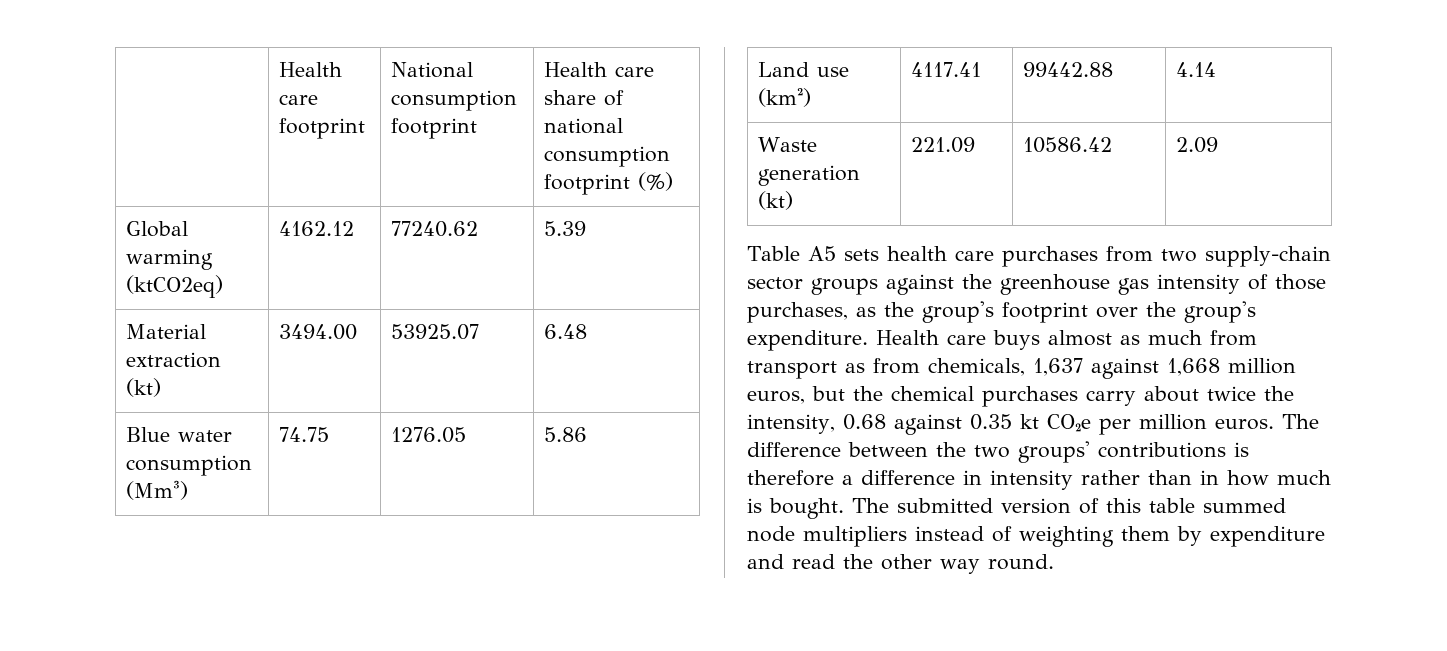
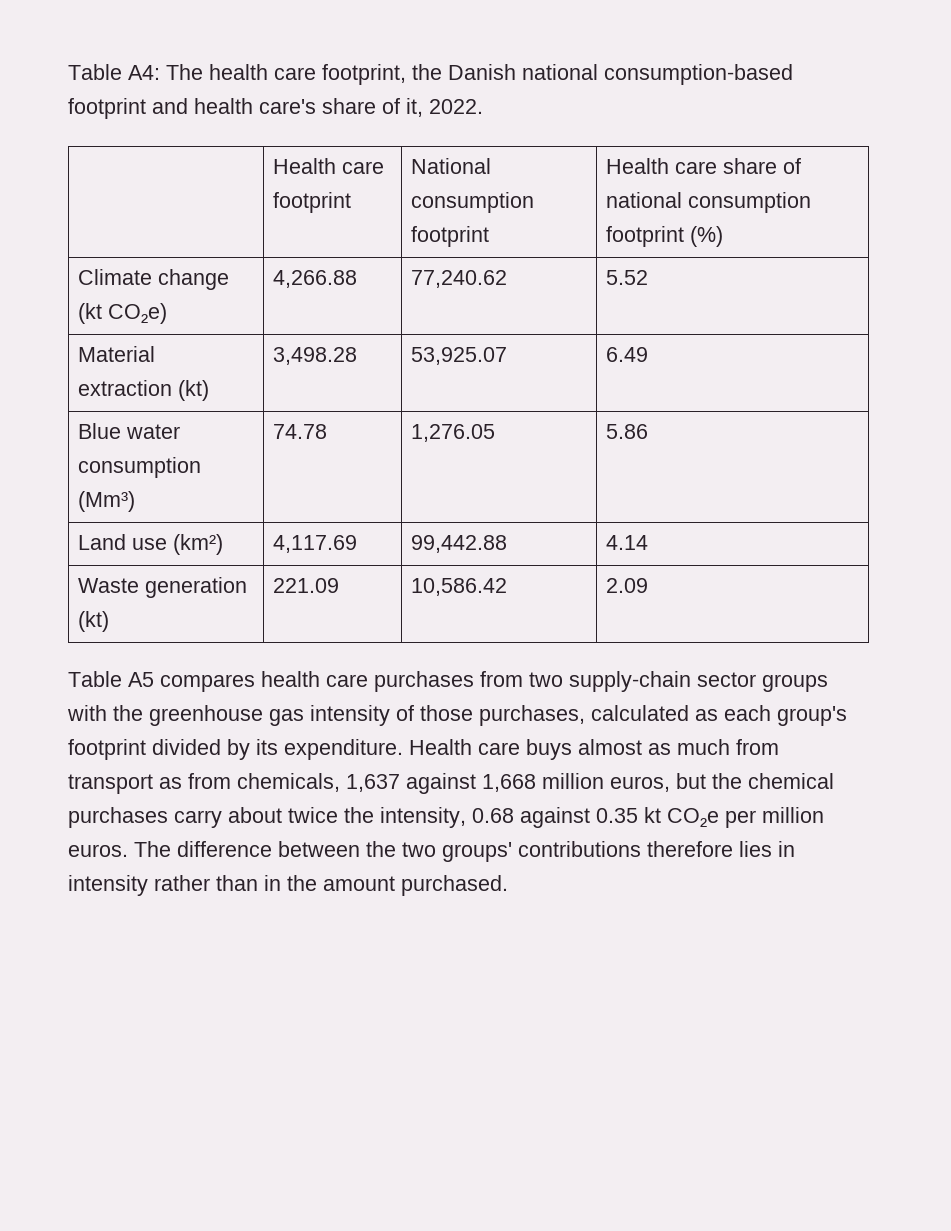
+ Table A4: The health care footprint, the Danish national consumption-based footprint and health care's share of it, 2022.
- Global warming (ktCO2eq) | 4162.12 | 77240.62 | 5.39
+ Climate change (kt CO₂e) | 4,266.88 | 77,240.62 | 5.52
- Material extraction (kt) | 3494.00 | 53925.07 | 6.48
+ Material extraction (kt) | 3,498.28 | 53,925.07 | 6.49
- Blue water consumption (Mm³) | 74.75 | 1276.05 | 5.86
+ Blue water consumption (Mm³) | 74.78 | 1,276.05 | 5.86
- Land use (km²) | 4117.41 | 99442.88 | 4.14
+ Land use (km²) | 4,117.69 | 99,442.88 | 4.14
- Waste generation (kt) | 221.09 | 10586.42 | 2.09
+ Waste generation (kt) | 221.09 | 10,586.42 | 2.09
- Table A5 sets health care purchases from two supply-chain sector groups against the greenhouse gas intensity of those purchases, as the group's footprint over the group's expenditure.
+ Table A5 compares health care purchases from two supply-chain sector groups with the greenhouse gas intensity of those purchases, calculated as each group's footprint divided by its expenditure.
- The difference between the two groups' contributions is therefore a difference in intensity rather than in how much is bought. The submitted version of this table summed node multipliers instead of weighting them by expenditure and read the other way round.
+ The difference between the two groups' contributions therefore lies in intensity rather than in the amount purchased.

